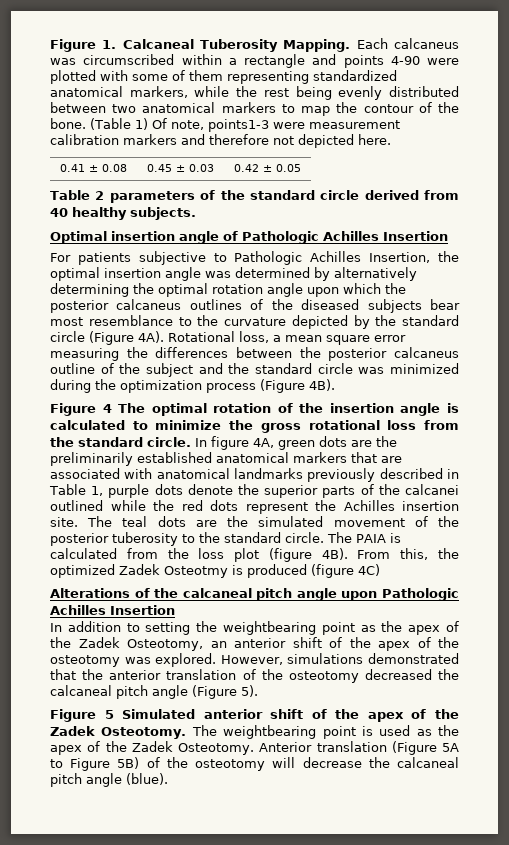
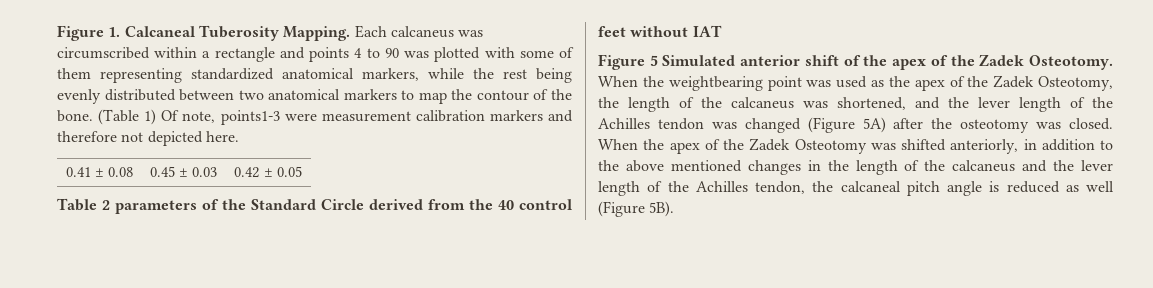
- Each calcaneus was circumscribed within a rectangle and points 4-90 were plotted with some of them representing standardized anatomical markers, while the rest being evenly distributed between two anatomical markers to map the contour of the bone.
+ Each calcaneus was circumscribed within a rectangle and points 4 to 90 was plotted with some of them representing standardized anatomical markers, while the rest being evenly distributed between two anatomical markers to map the contour of the bone.
- Table 2 parameters of the standard circle derived from 40 healthy subjects.
- Optimal insertion angle of Pathologic Achilles Insertion
- For patients subjective to Pathologic Achilles Insertion, the optimal insertion angle was determined by alternatively determining the optimal rotation angle upon which the posterior calcaneus outlines of the diseased subjects bear most resemblance to the curvature depicted by the standard circle (Figure 4A). Rotational loss, a mean square error measuring the differences between the posterior calcaneus outline of the subject and the standard circle was minimized during the optimization process (Figure 4B).
- Figure 4 The optimal rotation of the insertion angle is calculated to minimize the gross rotational loss from the standard circle. In figure 4A, green dots are the preliminarily established anatomical markers that are associated with anatomical landmarks previously described in Table 1, purple dots denote the superior parts of the calcanei outlined while the red dots represent the Achilles insertion site. The teal dots are the simulated movement of the posterior tuberosity to the standard circle. The PAIA is calculated from the loss plot (figure 4B). From this, the optimized Zadek Osteotmy is produced (figure 4C)
- Alterations of the calcaneal pitch angle upon Pathologic Achilles Insertion
- In addition to setting the weightbearing point as the apex of the Zadek Osteotomy, an anterior shift of the apex of the osteotomy was explored. However, simulations demonstrated that the anterior translation of the osteotomy decreased the calcaneal pitch angle (Figure 5).
+ Table 2 parameters of the Standard Circle derived from the 40 control feet without IAT
- The weightbearing point is used as the apex of the Zadek Osteotomy. Anterior translation (Figure 5A to Figure 5B) of the osteotomy will decrease the calcaneal pitch angle (blue).
+ When the weightbearing point was used as the apex of the Zadek Osteotomy, the length of the calcaneus was shortened, and the lever length of the Achilles tendon was changed (Figure 5A) after the osteotomy was closed. When the apex of the Zadek Osteotomy was shifted anteriorly, in addition to the above mentioned changes in the length of the calcaneus and the lever length of the Achilles tendon, the calcaneal pitch angle is reduced as well (Figure 5B).

